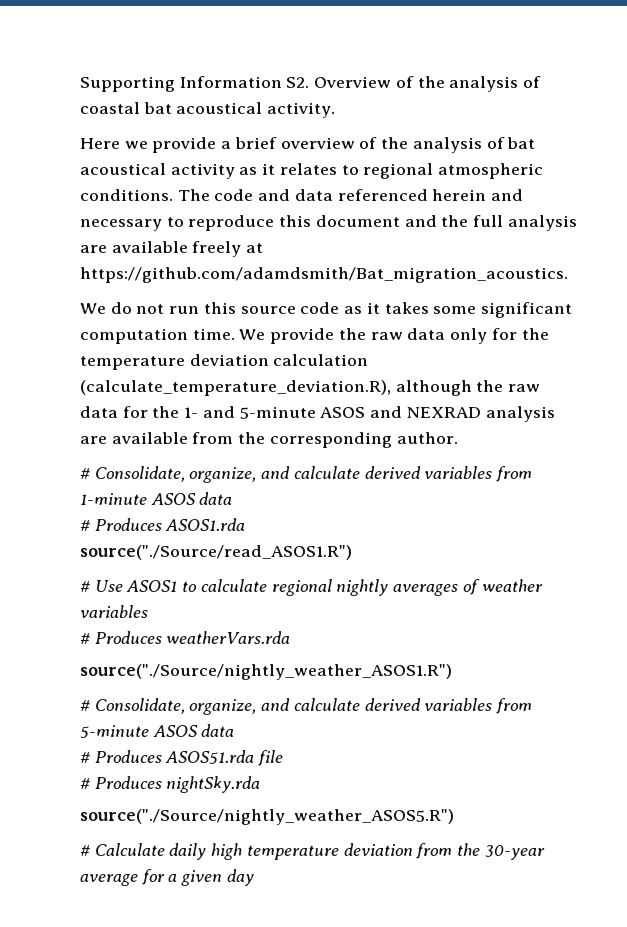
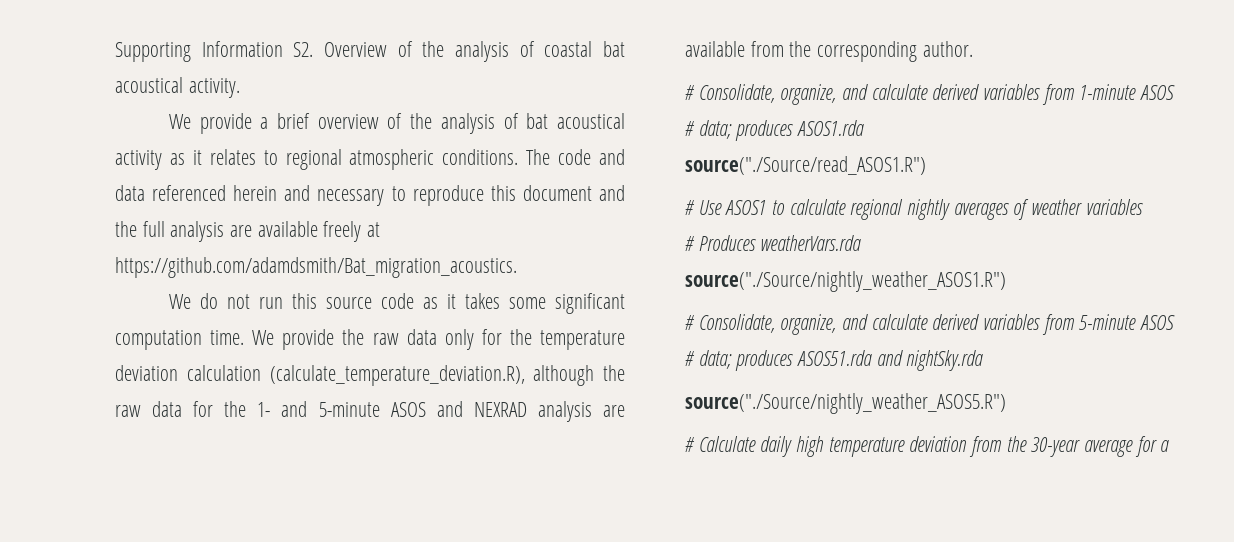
- Here we provide a brief overview of the analysis of bat acoustical activity as it relates to regional atmospheric conditions.
+ We provide a brief overview of the analysis of bat acoustical activity as it relates to regional atmospheric conditions.
- # Consolidate, organize, and calculate derived variables from 1-minute ASOS data
- # Produces ASOS1.rda
+ # Consolidate, organize, and calculate derived variables from 1-minute ASOS
+ # data; produces ASOS1.rda
- # Consolidate, organize, and calculate derived variables from 5-minute ASOS data
- # Produces ASOS51.rda file
- # Produces nightSky.rda
+ # Consolidate, organize, and calculate derived variables from 5-minute ASOS
+ # data; produces ASOS51.rda and nightSky.rda
- # Calculate daily high temperature deviation from the 30-year average for a given day
+ # Calculate daily high temperature deviation from the 30-year average for a

